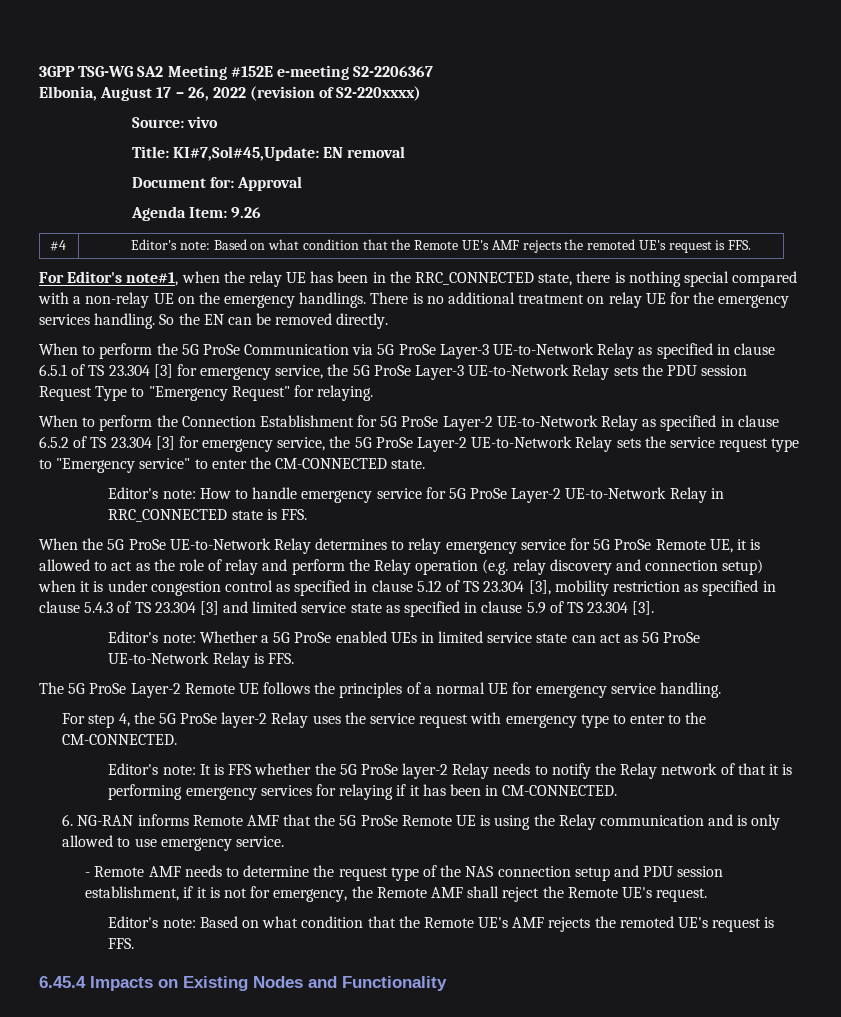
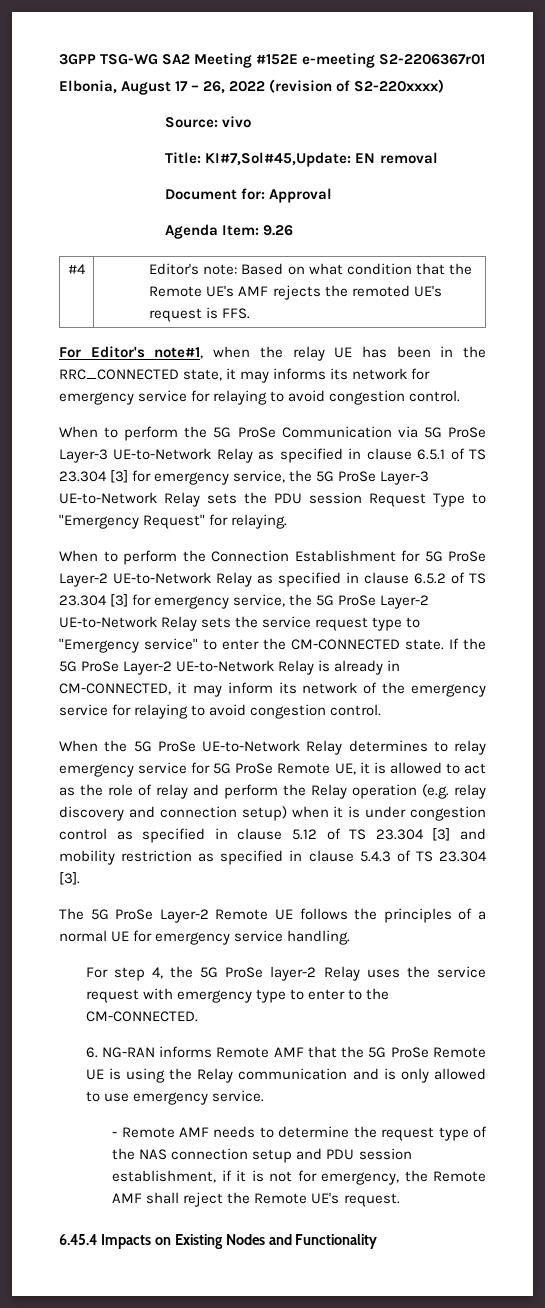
- 3GPP TSG-WG SA2 Meeting #152E e-meeting S2-2206367
+ 3GPP TSG-WG SA2 Meeting #152E e-meeting S2-2206367r01
- For Editor's note#1, when the relay UE has been in the RRC_CONNECTED state, there is nothing special compared with a non-relay UE on the emergency handlings. There is no additional treatment on relay UE for the emergency services handling. So the EN can be removed directly.
+ For Editor's note#1, when the relay UE has been in the RRC_CONNECTED state, it may informs its network for emergency service for relaying to avoid congestion control.
- When to perform the Connection Establishment for 5G ProSe Layer-2 UE-to-Network Relay as specified in clause 6.5.2 of TS 23.304 [3] for emergency service, the 5G ProSe Layer-2 UE-to-Network Relay sets the service request type to "Emergency service" to enter the CM-CONNECTED state.
- Editor's note: How to handle emergency service for 5G ProSe Layer-2 UE-to-Network Relay in RRC_CONNECTED state is FFS.
+ When to perform the Connection Establishment for 5G ProSe Layer-2 UE-to-Network Relay as specified in clause 6.5.2 of TS 23.304 [3] for emergency service, the 5G ProSe Layer-2 UE-to-Network Relay sets the service request type to "Emergency service" to enter the CM-CONNECTED state. If the 5G ProSe Layer-2 UE-to-Network Relay is already in CM-CONNECTED, it may inform its network of the emergency service for relaying to avoid congestion control.
- When the 5G ProSe UE-to-Network Relay determines to relay emergency service for 5G ProSe Remote UE, it is allowed to act as the role of relay and perform the Relay operation (e.g. relay discovery and connection setup) when it is under congestion control as specified in clause 5.12 of TS 23.304 [3], mobility restriction as specified in clause 5.4.3 of TS 23.304 [3] and limited service state as specified in clause 5.9 of TS 23.304 [3].
- Editor's note: Whether a 5G ProSe enabled UEs in limited service state can act as 5G ProSe UE-to-Network Relay is FFS.
+ When the 5G ProSe UE-to-Network Relay determines to relay emergency service for 5G ProSe Remote UE, it is allowed to act as the role of relay and perform the Relay operation (e.g. relay discovery and connection setup) when it is under congestion control as specified in clause 5.12 of TS 23.304 [3] and mobility restriction as specified in clause 5.4.3 of TS 23.304 [3].
- Editor's note: It is FFS whether the 5G ProSe layer-2 Relay needs to notify the Relay network of that it is performing emergency services for relaying if it has been in CM-CONNECTED.
  - Remote AMF needs to determine the request type of the NAS connection setup and PDU session establishment, if it is not for emergency, the Remote AMF shall reject the Remote UE's request.
- Editor's note: Based on what condition that the Remote UE's AMF rejects the remoted UE's request is FFS.

